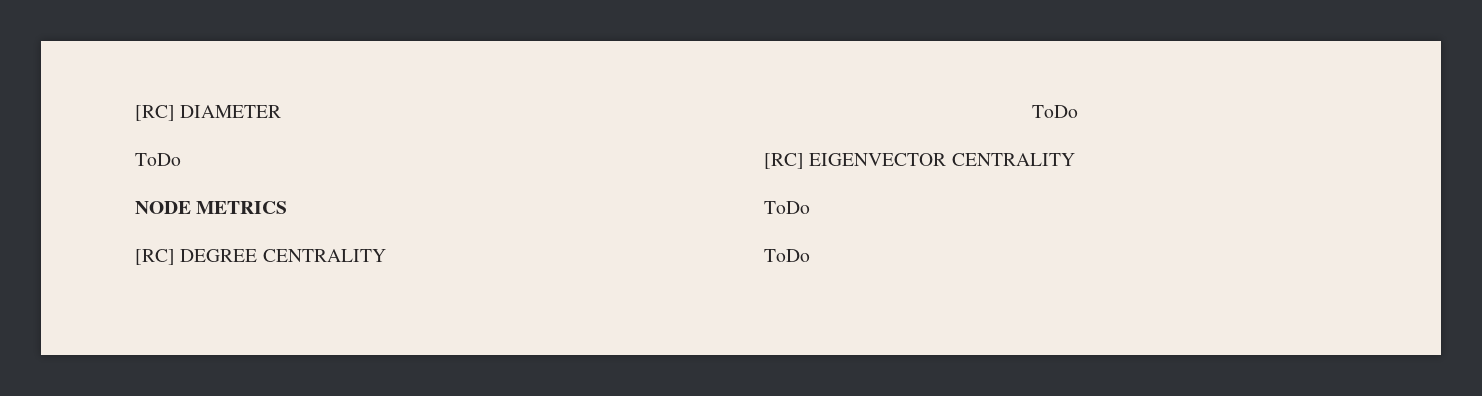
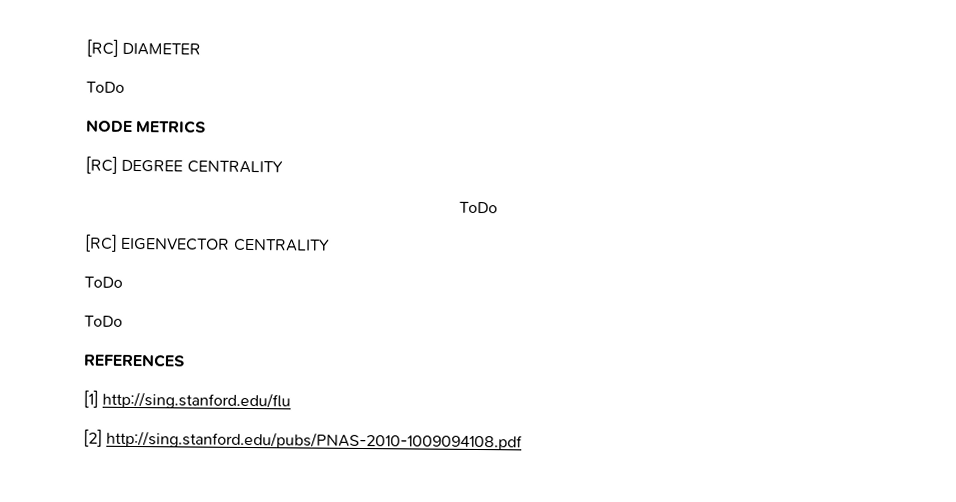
+ REFERENCES
+ [1] http://sing.stanford.edu/flu
+ [2] http://sing.stanford.edu/pubs/PNAS-2010-1009094108.pdf

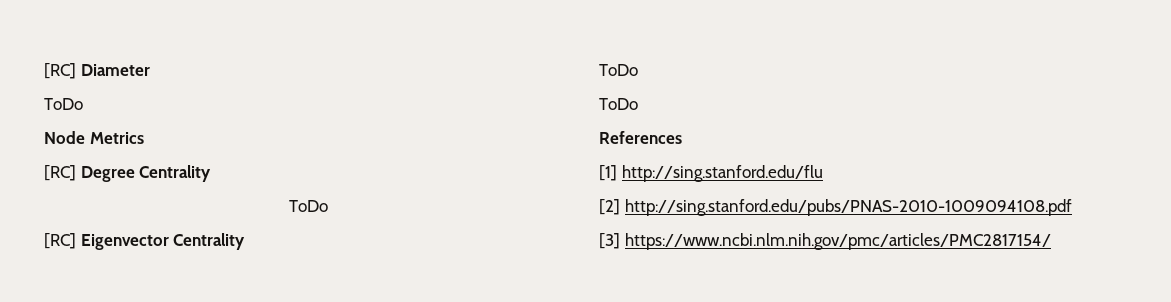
- [RC] DIAMETER
+ [RC] Diameter
  ToDo
- NODE METRICS
- [RC] DEGREE CENTRALITY
+ Node Metrics
+ [RC] Degree Centrality
- [RC] EIGENVECTOR CENTRALITY
+ [RC] Eigenvector Centrality
- REFERENCES
+ References
+ [3] https://www.ncbi.nlm.nih.gov/pmc/articles/PMC2817154/

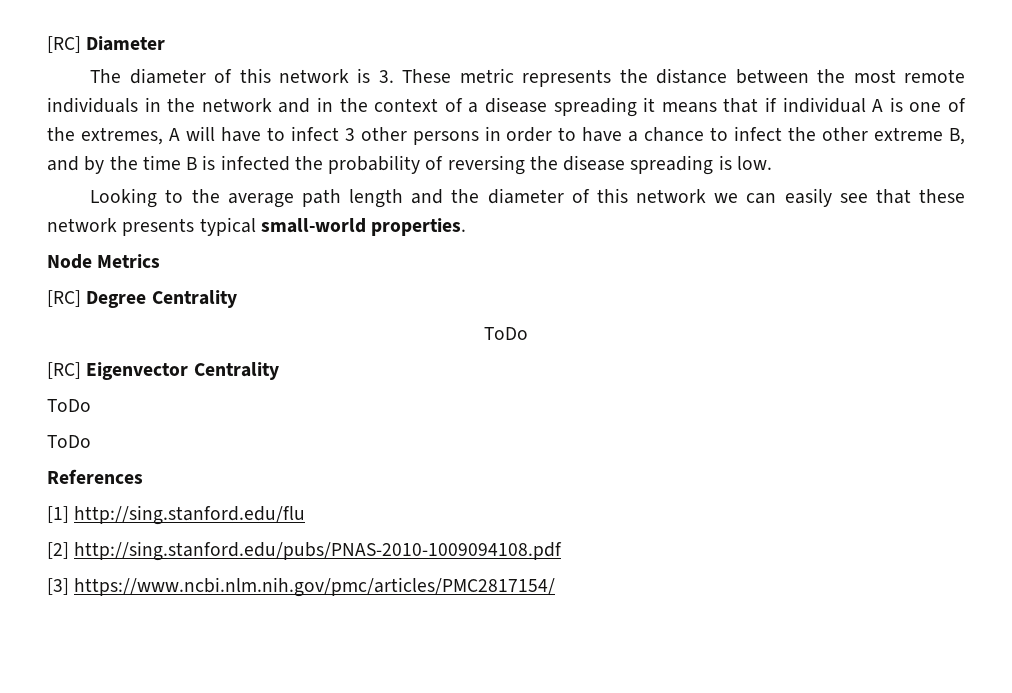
  [RC] Diameter
- ToDo
+ The diameter of this network is 3. These metric represents the distance between the most remote individuals in the network and in the context of a disease spreading it means that if individual A is one of the extremes, A will have to infect 3 other persons in order to have a chance to infect the other extreme B, and by the time B is infected the probability of reversing the disease spreading is low.
+ Looking to the average path length and the diameter of this network we can easily see that these network presents typical small-world properties.

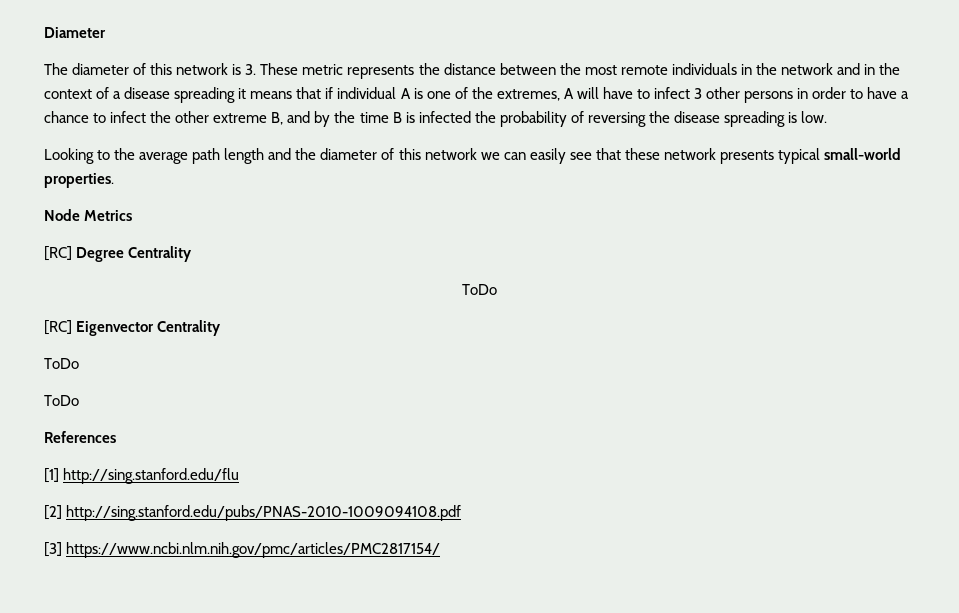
- [RC] Diameter
+ Diameter

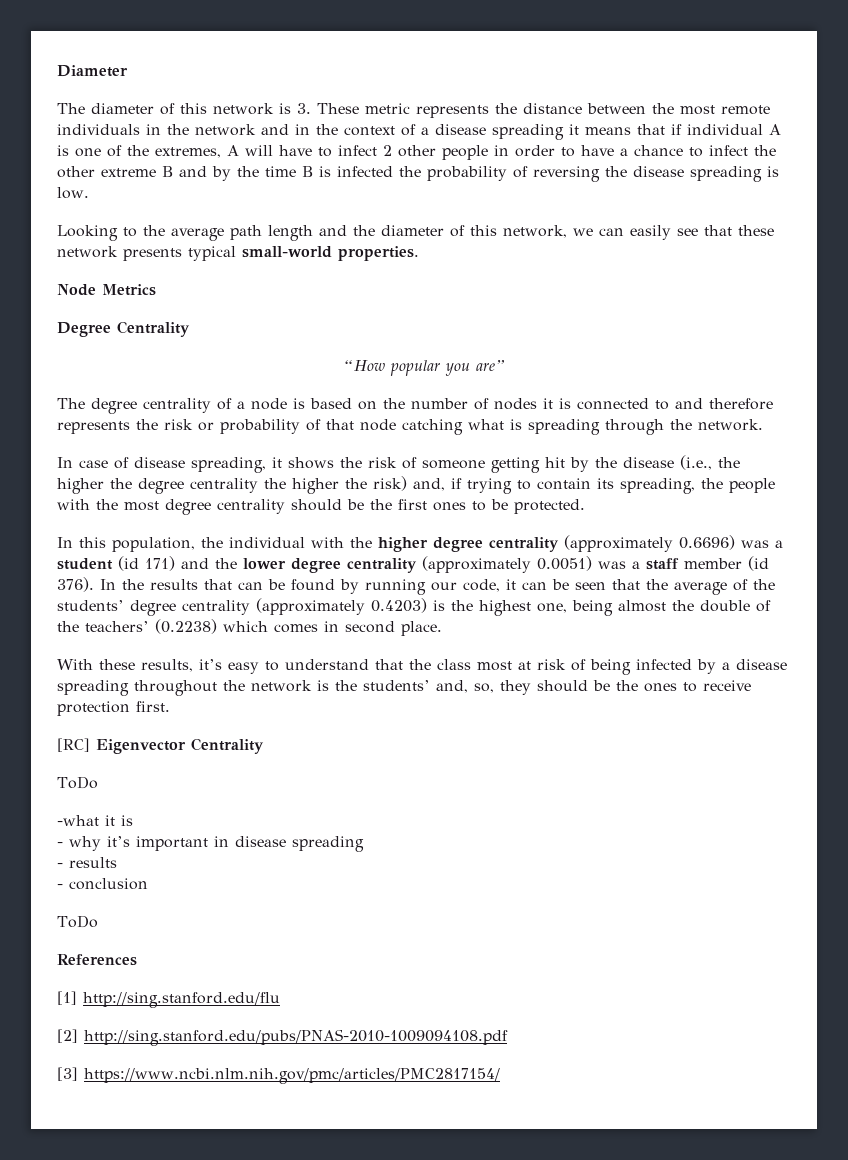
- The diameter of this network is 3. These metric represents the distance between the most remote individuals in the network and in the context of a disease spreading it means that if individual A is one of the extremes, A will have to infect 3 other persons in order to have a chance to infect the other extreme B, and by the time B is infected the probability of reversing the disease spreading is low.
+ The diameter of this network is 3. These metric represents the distance between the most remote individuals in the network and in the context of a disease spreading it means that if individual A is one of the extremes, A will have to infect 2 other people in order to have a chance to infect the other extreme B and by the time B is infected the probability of reversing the disease spreading is low.
- Looking to the average path length and the diameter of this network we can easily see that these network presents typical small-world properties.
+ Looking to the average path length and the diameter of this network, we can easily see that these network presents typical small-world properties.
- [RC] Degree Centrality
- ToDo
+ Degree Centrality
+ “How popular you are”
+ The degree centrality of a node is based on the number of nodes it is connected to and therefore represents the risk or probability of that node catching what is spreading through the network.
+ In case of disease spreading, it shows the risk of someone getting hit by the disease (i.e., the higher the degree centrality the higher the risk) and, if trying to contain its spreading, the people with the most degree centrality should be the first ones to be protected.
+ In this population, the individual with the higher degree centrality (approximately 0.6696) was a student (id 171) and the lower degree centrality (approximately 0.0051) was a staff member (id 376). In the results that can be found by running our code, it can be seen that the average of the students’ degree centrality (approximately 0.4203) is the highest one, being almost the double of the teachers’ (0.2238) which comes in second place.
+ With these results, it’s easy to understand that the class most at risk of being infected by a disease spreading throughout the network is the students’ and, so, they should be the ones to receive protection first.
  [RC] Eigenvector Centrality
  ToDo
+ -what it is
+ - why it’s important in disease spreading
+ - results
+ - conclusion

